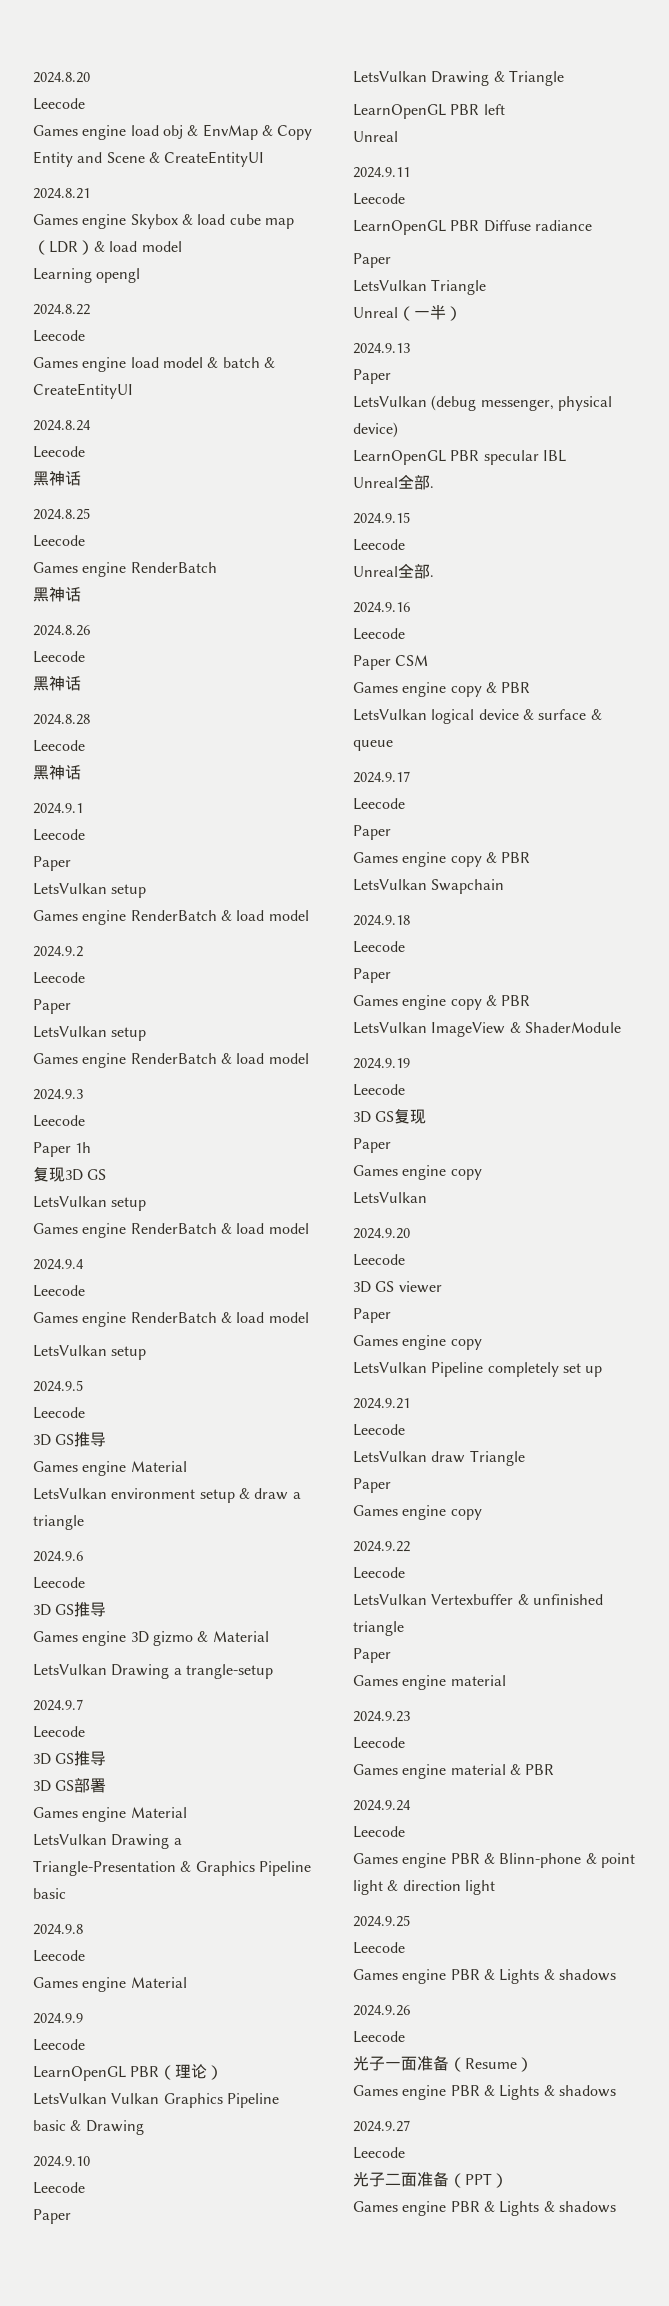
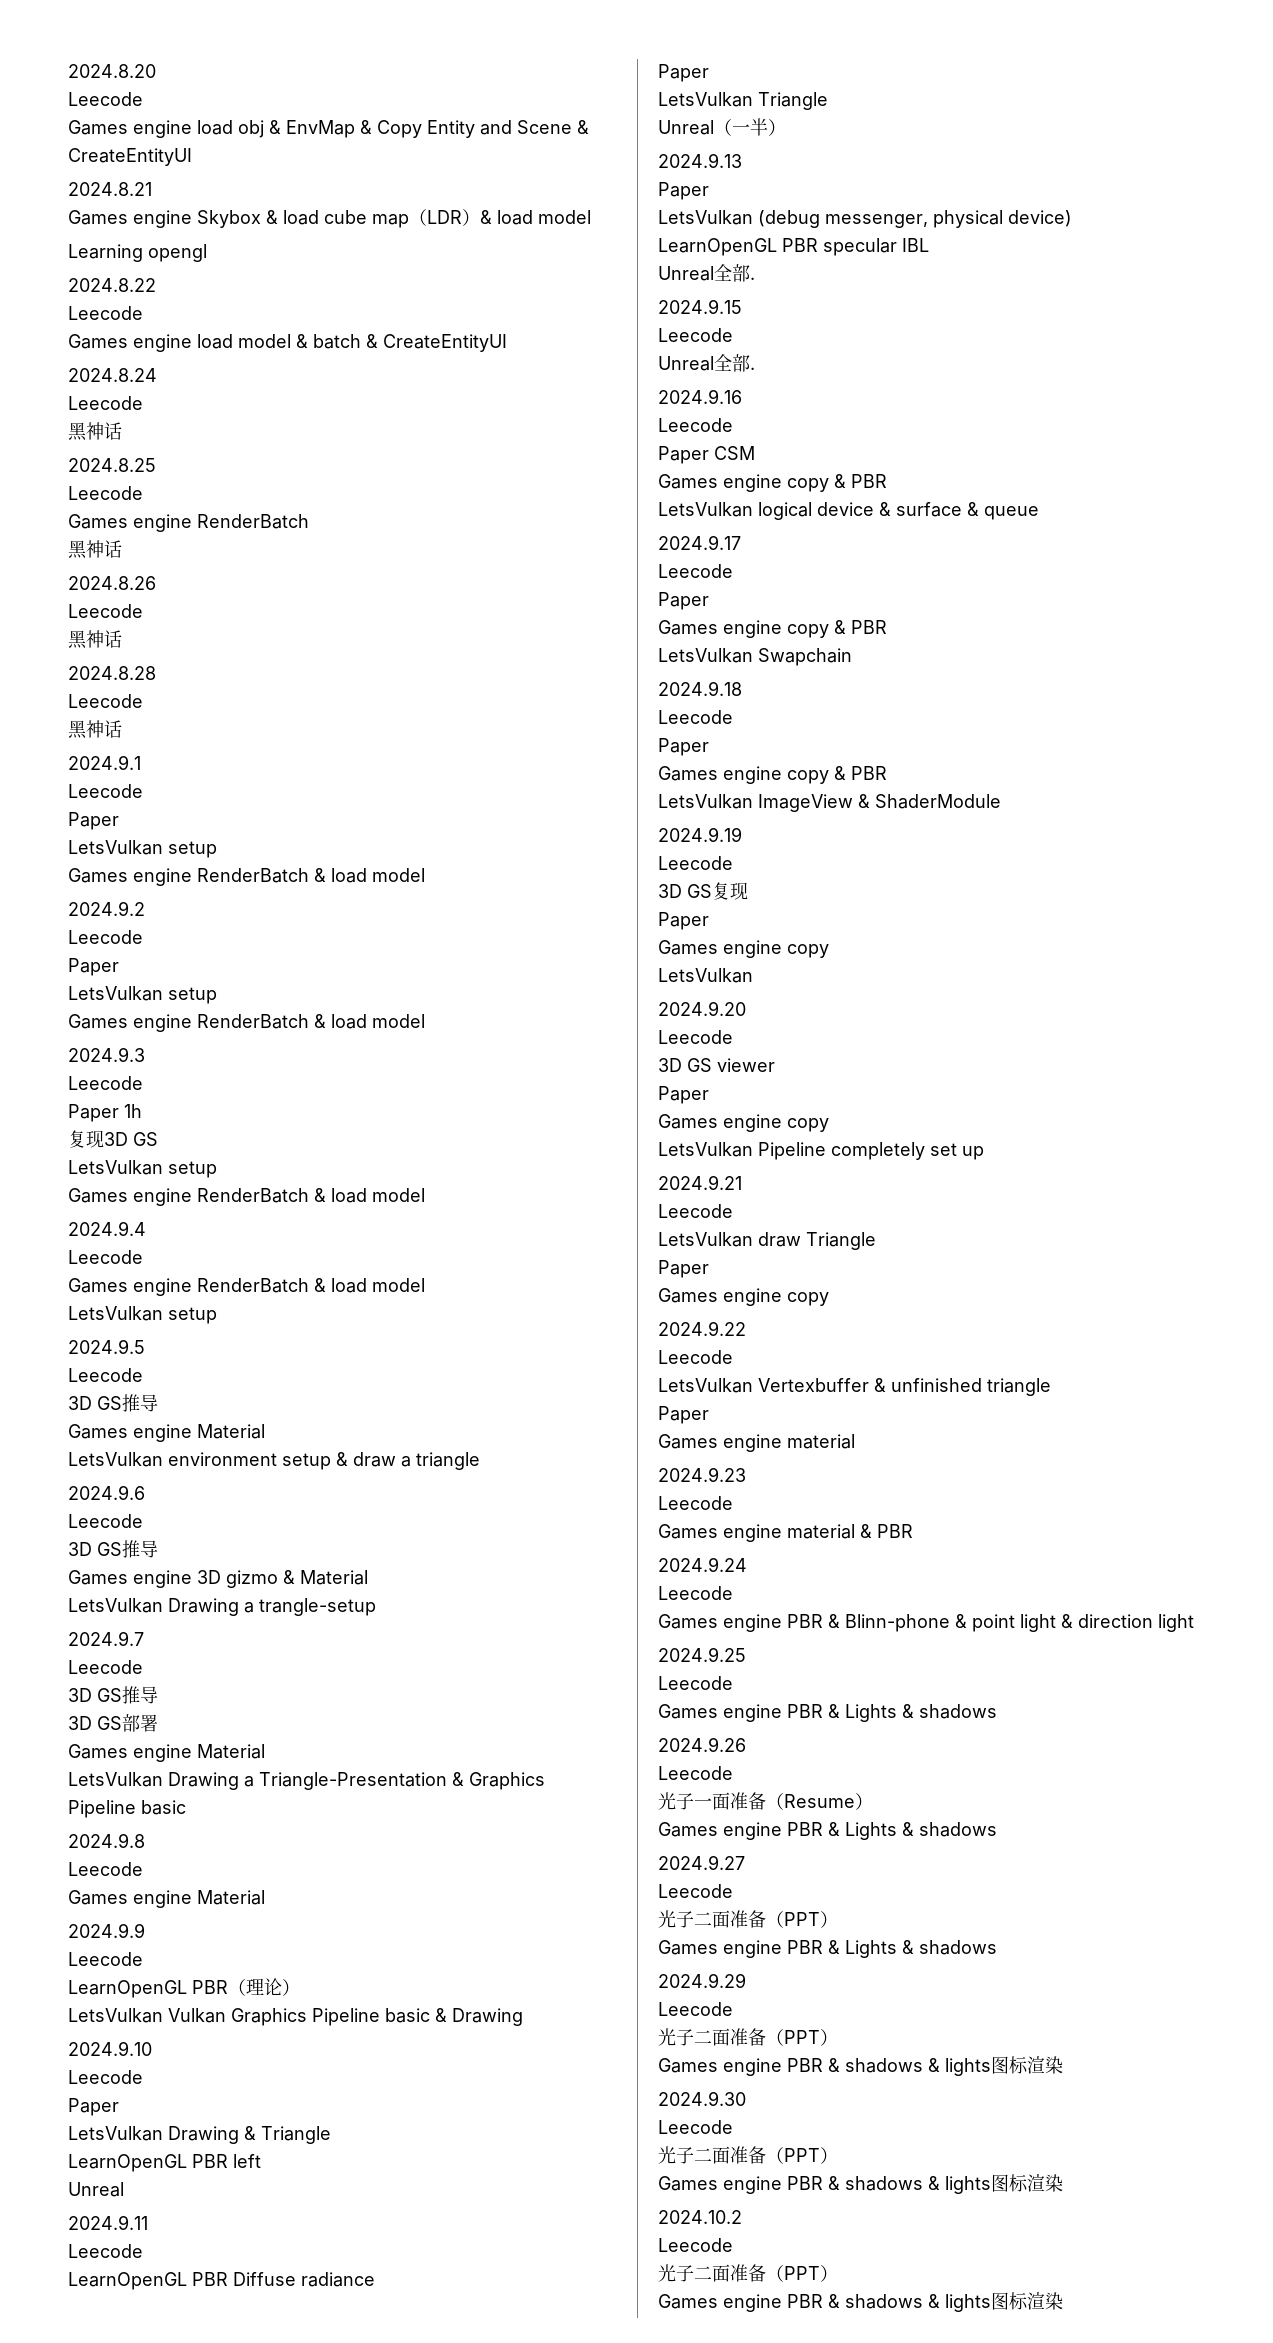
+ 2024.9.29
+ Leecode
+ 光子二面准备（PPT）
+ Games engine PBR & shadows & lights图标渲染
+ 2024.9.30
+ Leecode
+ 光子二面准备（PPT）
+ Games engine PBR & shadows & lights图标渲染
+ 2024.10.2
+ Leecode
+ 光子二面准备（PPT）
+ Games engine PBR & shadows & lights图标渲染

